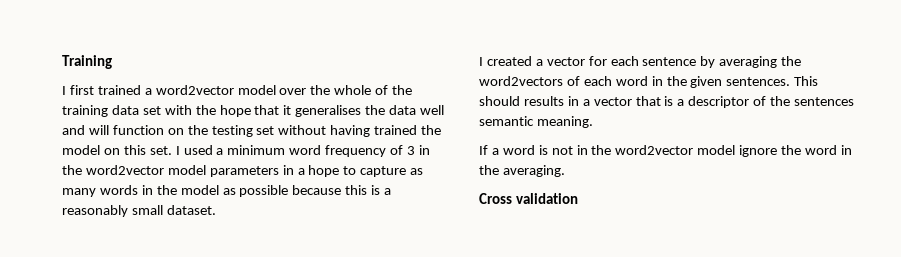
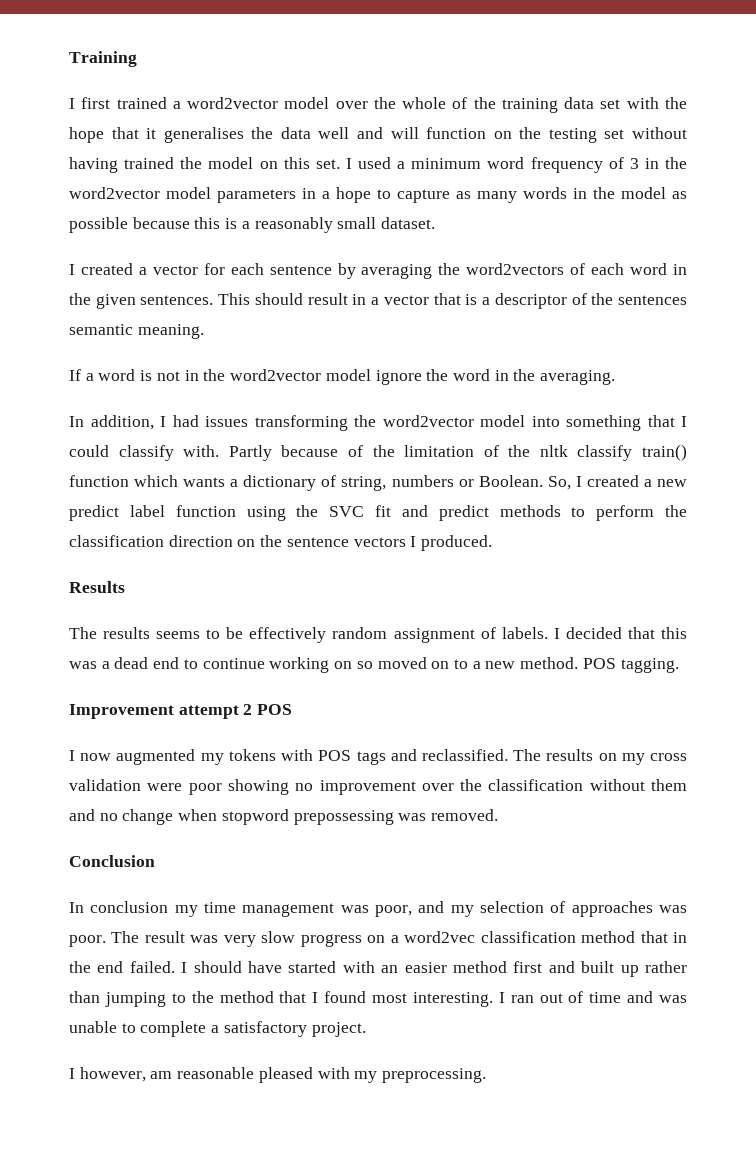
- This should results in a vector that is a descriptor of the sentences semantic meaning.
+ This should result in a vector that is a descriptor of the sentences semantic meaning.
- Cross validation
+ In addition, I had issues transforming the word2vector model into something that I could classify with. Partly because of the limitation of the nltk classify train() function which wants a dictionary of string, numbers or Boolean. So, I created a new predict label function using the SVC fit and predict methods to perform the classification direction on the sentence vectors I produced.
+ Results
+ The results seems to be effectively random assignment of labels. I decided that this was a dead end to continue working on so moved on to a new method. POS tagging.
+ Improvement attempt 2 POS
+ I now augmented my tokens with POS tags and reclassified. The results on my cross validation were poor showing no improvement over the classification without them and no change when stopword prepossessing was removed.
+ Conclusion
+ In conclusion my time management was poor, and my selection of approaches was poor. The result was very slow progress on a word2vec classification method that in the end failed. I should have started with an easier method first and built up rather than jumping to the method that I found most interesting. I ran out of time and was unable to complete a satisfactory project.
+ I however, am reasonable pleased with my preprocessing.

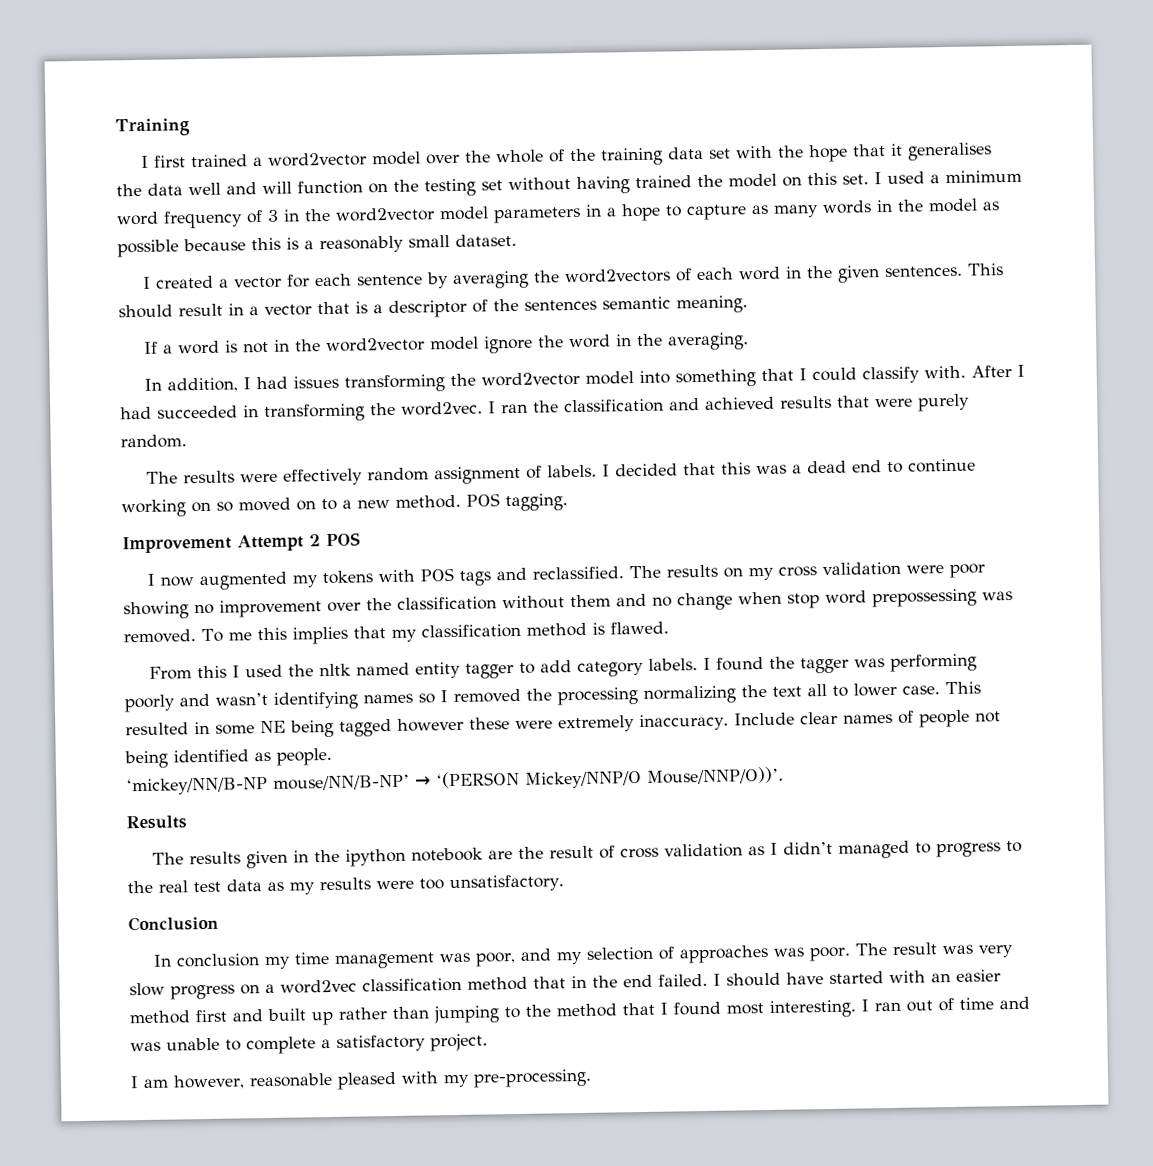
- Partly because of the limitation of the nltk classify train() function which wants a dictionary of string, numbers or Boolean. So, I created a new predict label function using the SVC fit and predict methods to perform the classification direction on the sentence vectors I produced.
- Results
- The results seems to be effectively random assignment of labels.
+ After I had succeeded in transforming the word2vec. I ran the classification and achieved results that were purely random.
+ The results were effectively random assignment of labels.
- Improvement attempt 2 POS
+ Improvement Attempt 2 POS
- The results on my cross validation were poor showing no improvement over the classification without them and no change when stopword prepossessing was removed.
+ The results on my cross validation were poor showing no improvement over the classification without them and no change when stop word prepossessing was removed. To me this implies that my classification method is flawed.
+ From this I used the nltk named entity tagger to add category labels. I found the tagger was performing poorly and wasn’t identifying names so I removed the processing normalizing the text all to lower case. This resulted in some NE being tagged however these were extremely inaccuracy. Include clear names of people not being identified as people.
+ ‘mickey/NN/B-NP mouse/NN/B-NP’ → ‘(PERSON Mickey/NNP/O Mouse/NNP/O))’.
+ Results
+ The results given in the ipython notebook are the result of cross validation as I didn’t managed to progress to the real test data as my results were too unsatisfactory.
- I however, am reasonable pleased with my preprocessing.
+ I am however, reasonable pleased with my pre-processing.

